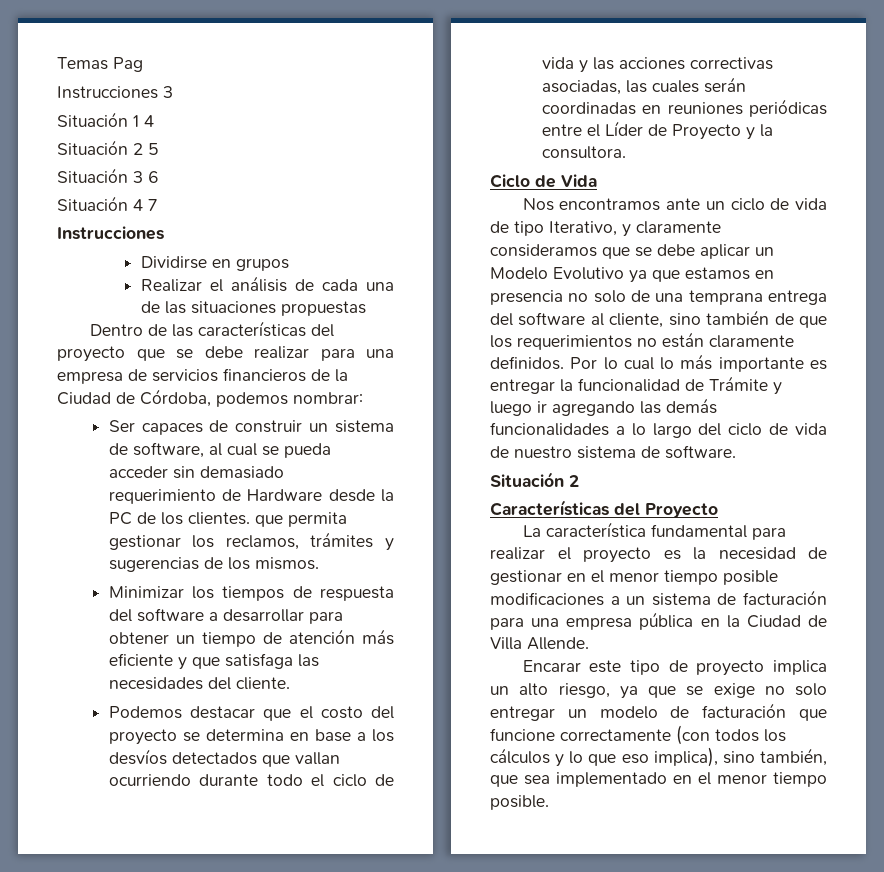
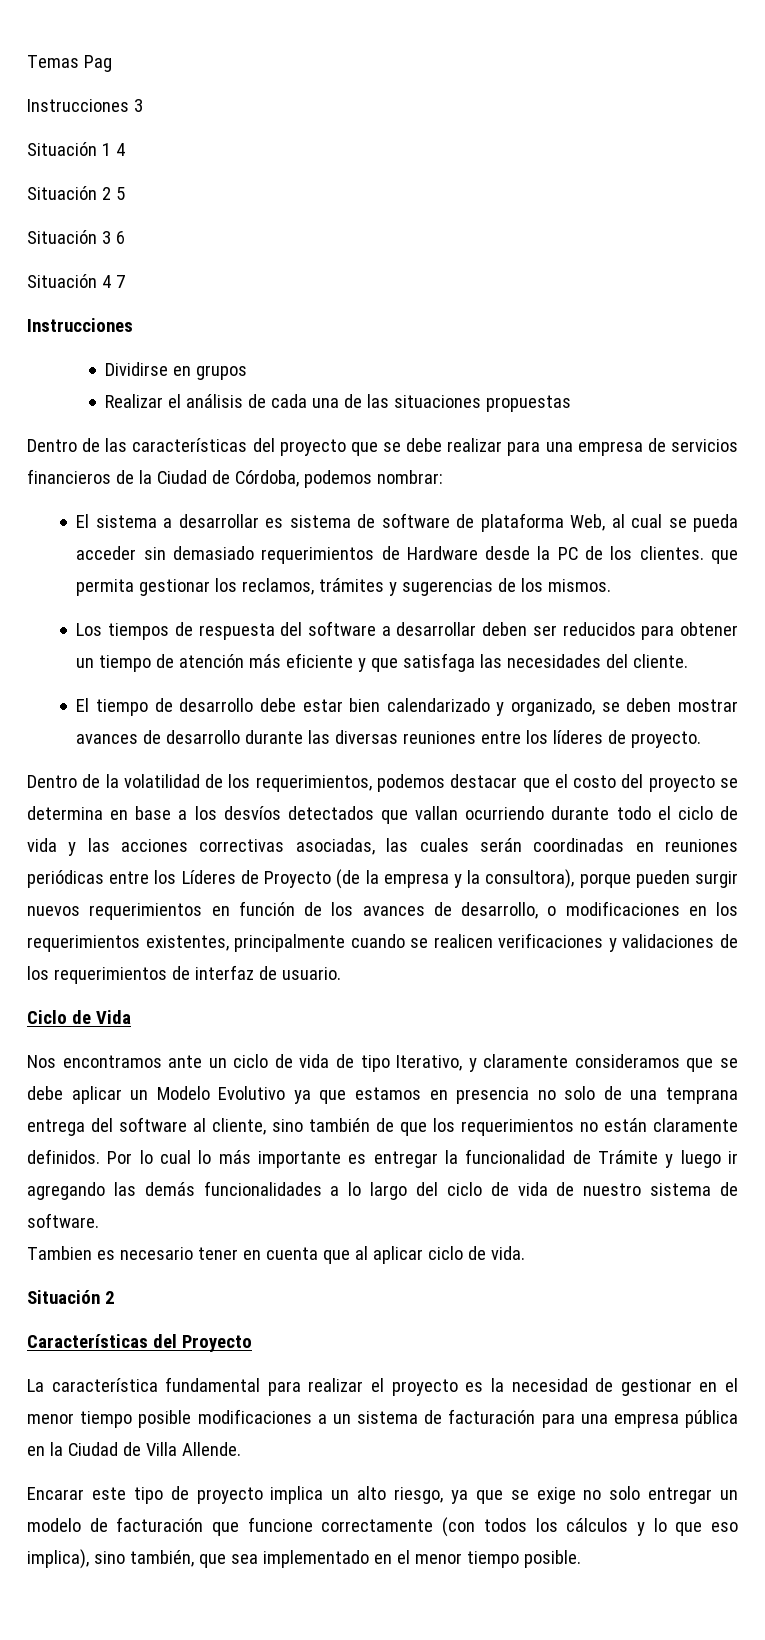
- Ser capaces de construir un sistema de software, al cual se pueda acceder sin demasiado requerimiento de Hardware desde la PC de los clientes. que permita gestionar los reclamos, trámites y sugerencias de los mismos.
+ El sistema a desarrollar es sistema de software de plataforma Web, al cual se pueda acceder sin demasiado requerimientos de Hardware desde la PC de los clientes. que permita gestionar los reclamos, trámites y sugerencias de los mismos.
- Minimizar los tiempos de respuesta del software a desarrollar para obtener un tiempo de atención más eficiente y que satisfaga las necesidades del cliente.
+ Los tiempos de respuesta del software a desarrollar deben ser reducidos para obtener un tiempo de atención más eficiente y que satisfaga las necesidades del cliente.
- Podemos destacar que el costo del proyecto se determina en base a los desvíos detectados que vallan ocurriendo durante todo el ciclo de vida y las acciones correctivas asociadas, las cuales serán coordinadas en reuniones periódicas entre el Líder de Proyecto y la consultora.
+ El tiempo de desarrollo debe estar bien calendarizado y organizado, se deben mostrar avances de desarrollo durante las diversas reuniones entre los líderes de proyecto.
+ Dentro de la volatilidad de los requerimientos, podemos destacar que el costo del proyecto se determina en base a los desvíos detectados que vallan ocurriendo durante todo el ciclo de vida y las acciones correctivas asociadas, las cuales serán coordinadas en reuniones periódicas entre los Líderes de Proyecto (de la empresa y la consultora), porque pueden surgir nuevos requerimientos en función de los avances de desarrollo, o modificaciones en los requerimientos existentes, principalmente cuando se realicen verificaciones y validaciones de los requerimientos de interfaz de usuario.
+ Tambien es necesario tener en cuenta que al aplicar ciclo de vida.

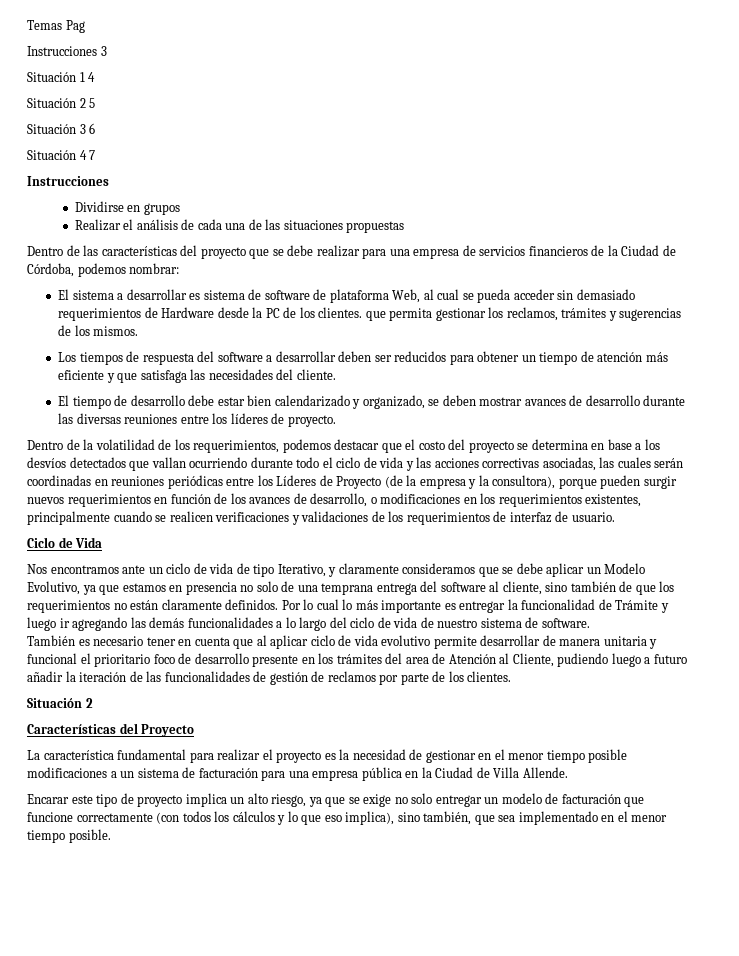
- Nos encontramos ante un ciclo de vida de tipo Iterativo, y claramente consideramos que se debe aplicar un Modelo Evolutivo ya que estamos en presencia no solo de una temprana entrega del software al cliente, sino también de que los requerimientos no están claramente definidos.
+ Nos encontramos ante un ciclo de vida de tipo Iterativo, y claramente consideramos que se debe aplicar un Modelo Evolutivo, ya que estamos en presencia no solo de una temprana entrega del software al cliente, sino también de que los requerimientos no están claramente definidos.
- Tambien es necesario tener en cuenta que al aplicar ciclo de vida.
+ También es necesario tener en cuenta que al aplicar ciclo de vida evolutivo permite desarrollar de manera unitaria y funcional el prioritario foco de desarrollo presente en los trámites del area de Atención al Cliente, pudiendo luego a futuro añadir la iteración de las funcionalidades de gestión de reclamos por parte de los clientes.

